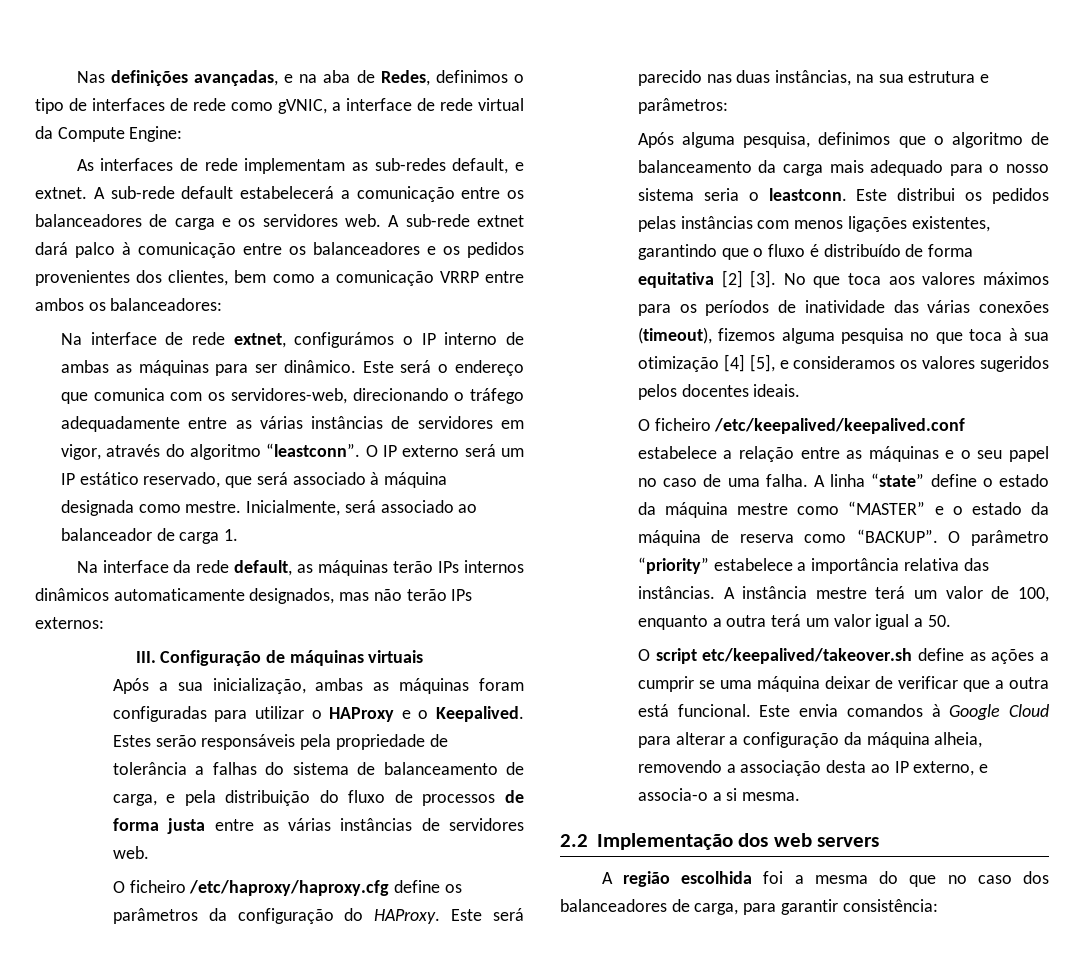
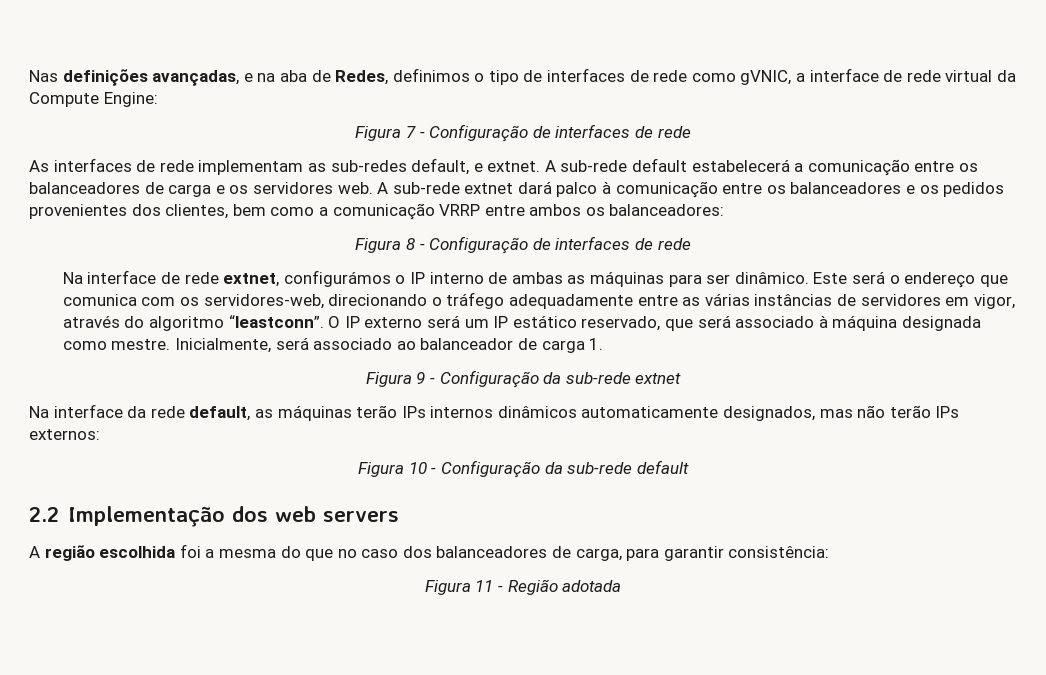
+ Figura 7 - Configuração de interfaces de rede
+ Figura 8 - Configuração de interfaces de rede
+ Figura 9 - Configuração da sub-rede extnet
- III. Configuração de máquinas virtuais
- Após a sua inicialização, ambas as máquinas foram configuradas para utilizar o HAProxy e o Keepalived. Estes serão responsáveis pela propriedade de tolerância a falhas do sistema de balanceamento de carga, e pela distribuição do fluxo de processos de forma justa entre as várias instâncias de servidores web.
- O ficheiro /etc/haproxy/haproxy.cfg define os parâmetros da configuração do HAProxy. Este será parecido nas duas instâncias, na sua estrutura e parâmetros:
- Após alguma pesquisa, definimos que o algoritmo de balanceamento da carga mais adequado para o nosso sistema seria o leastconn. Este distribui os pedidos pelas instâncias com menos ligações existentes, garantindo que o fluxo é distribuído de forma equitativa [2] [3]. No que toca aos valores máximos para os períodos de inatividade das várias conexões (timeout), fizemos alguma pesquisa no que toca à sua otimização [4] [5], e consideramos os valores sugeridos pelos docentes ideais.
- O ficheiro /etc/keepalived/keepalived.conf estabelece a relação entre as máquinas e o seu papel no caso de uma falha. A linha “state” define o estado da máquina mestre como “MASTER” e o estado da máquina de reserva como “BACKUP”. O parâmetro “priority” estabelece a importância relativa das instâncias. A instância mestre terá um valor de 100, enquanto a outra terá um valor igual a 50.
- O script etc/keepalived/takeover.sh define as ações a cumprir se uma máquina deixar de verificar que a outra está funcional. Este envia comandos à Google Cloud para alterar a configuração da máquina alheia, removendo a associação desta ao IP externo, e associa-o a si mesma.
+ Figura 10 - Configuração da sub-rede default
+ Figura 11 - Região adotada

